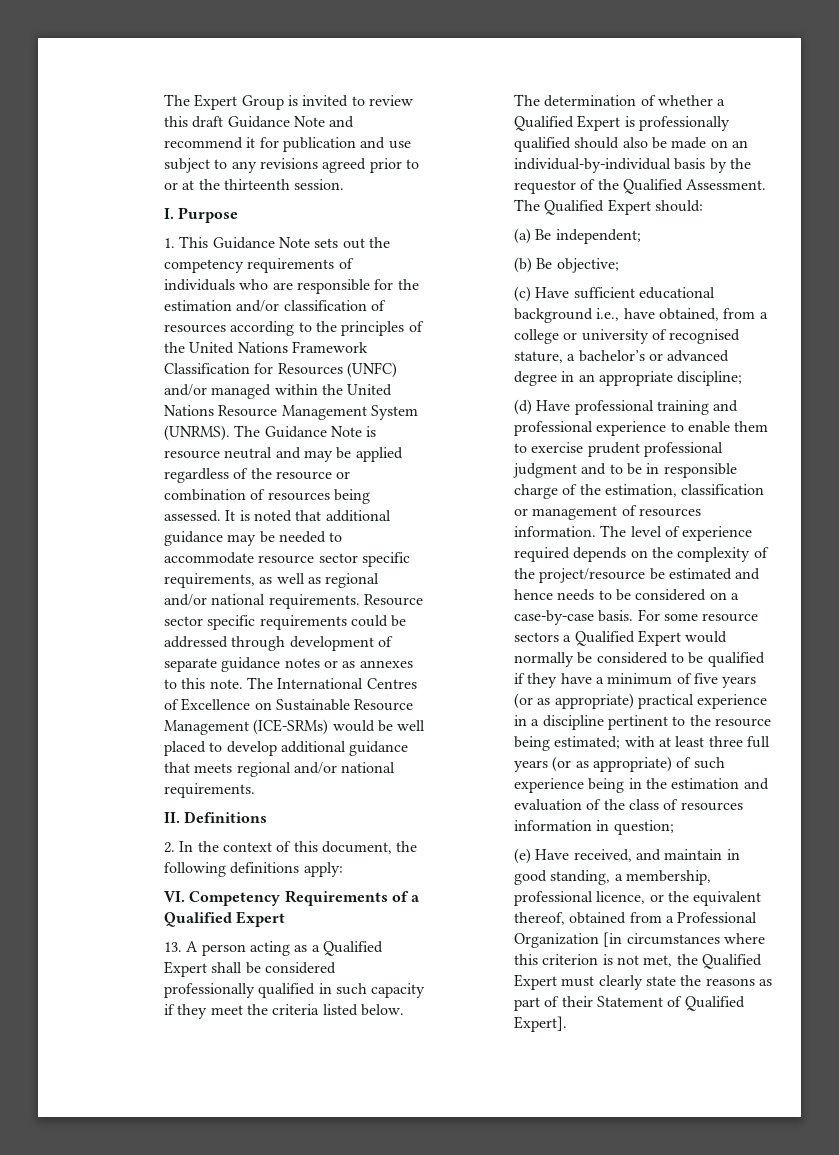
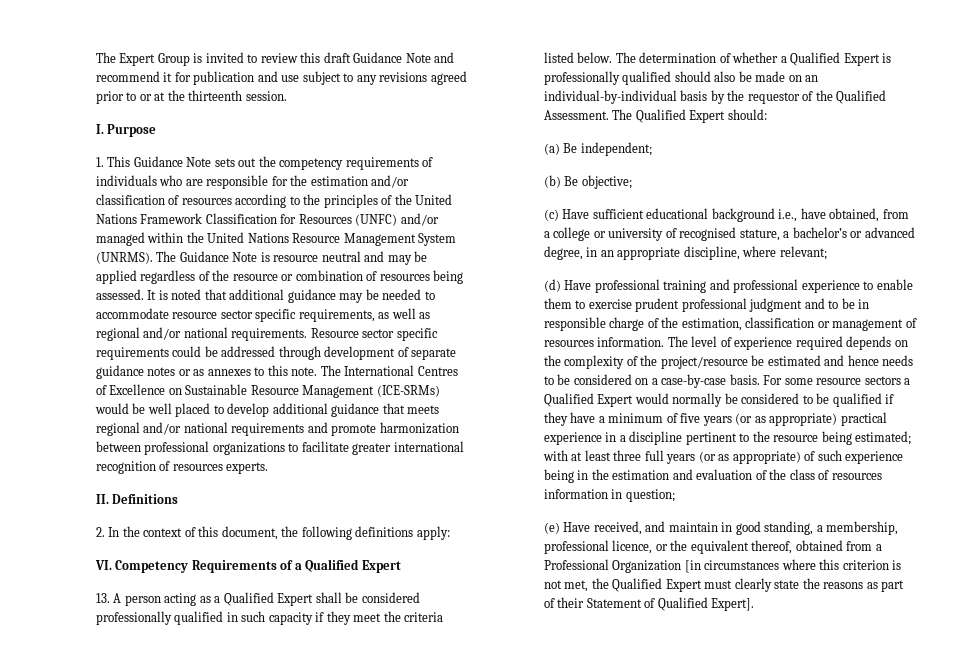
- The International Centres of Excellence on Sustainable Resource Management (ICE-SRMs) would be well placed to develop additional guidance that meets regional and/or national requirements.
+ The International Centres of Excellence on Sustainable Resource Management (ICE-SRMs) would be well placed to develop additional guidance that meets regional and/or national requirements and promote harmonization between professional organizations to facilitate greater international recognition of resources experts.
- (c) Have sufficient educational background i.e., have obtained, from a college or university of recognised stature, a bachelor’s or advanced degree in an appropriate discipline;
+ (c) Have sufficient educational background i.e., have obtained, from a college or university of recognised stature, a bachelor’s or advanced degree, in an appropriate discipline, where relevant;

